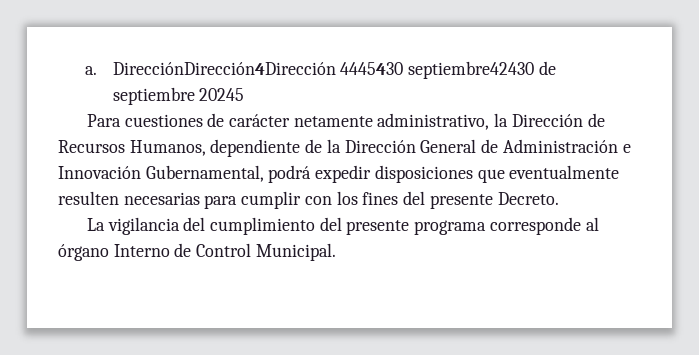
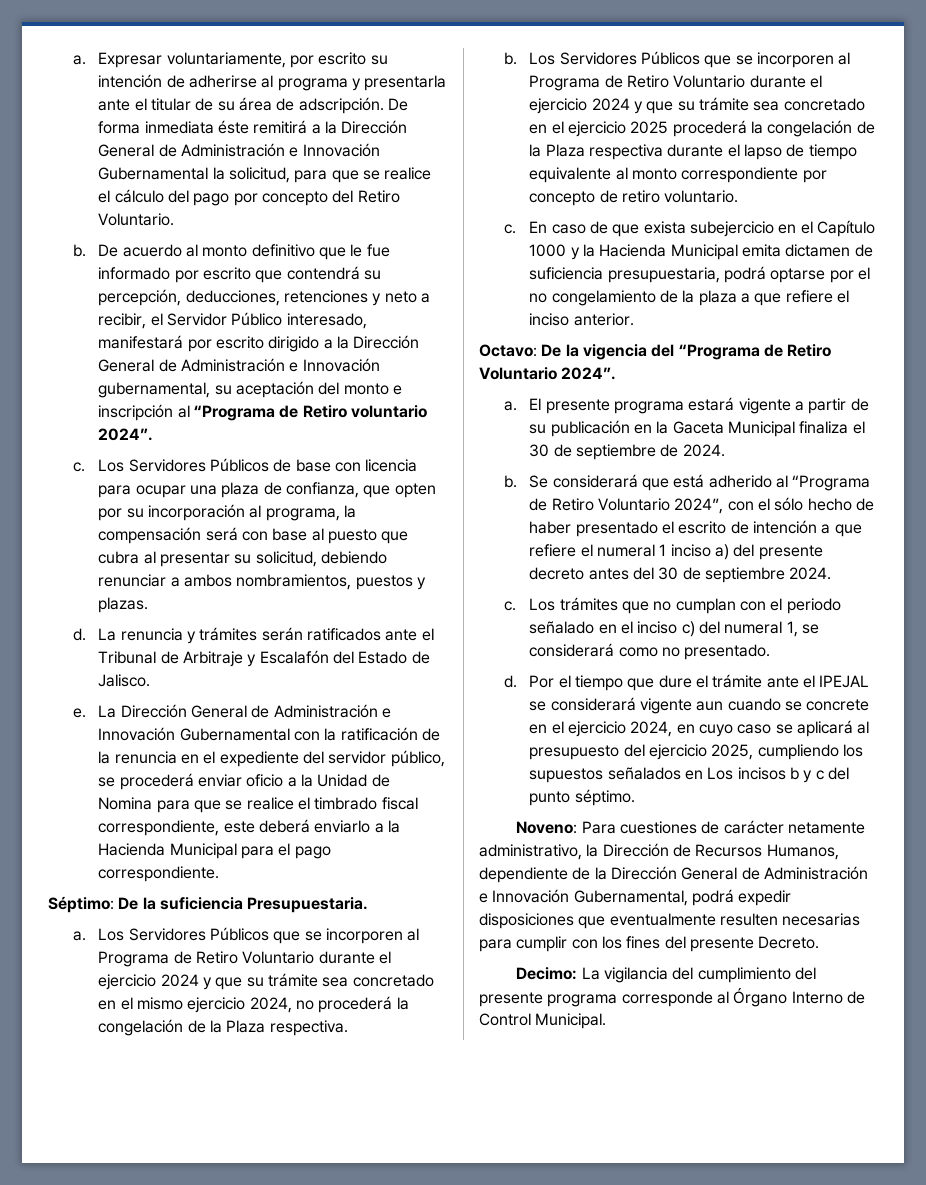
- a. DirecciónDirección4Dirección 4445430 septiembre42430 de septiembre 20245
- Para cuestiones de carácter netamente administrativo, la Dirección de Recursos Humanos, dependiente de la Dirección General de Administración e Innovación Gubernamental, podrá expedir disposiciones que eventualmente resulten necesarias para cumplir con los fines del presente Decreto.
+ a. Expresar voluntariamente, por escrito su intención de adherirse al programa y presentarla ante el titular de su área de adscripción. De forma inmediata éste remitirá a la Dirección General de Administración e Innovación Gubernamental la solicitud, para que se realice el cálculo del pago por concepto del Retiro Voluntario.
+ b. De acuerdo al monto definitivo que le fue informado por escrito que contendrá su percepción, deducciones, retenciones y neto a recibir, el Servidor Público interesado, manifestará por escrito dirigido a la Dirección General de Administración e Innovación gubernamental, su aceptación del monto e inscripción al “Programa de Retiro voluntario 2024”.
+ c. Los Servidores Públicos de base con licencia para ocupar una plaza de confianza, que opten por su incorporación al programa, la compensación será con base al puesto que cubra al presentar su solicitud, debiendo renunciar a ambos nombramientos, puestos y plazas.
+ d. La renuncia y trámites serán ratificados ante el Tribunal de Arbitraje y Escalafón del Estado de Jalisco.
+ e. La Dirección General de Administración e Innovación Gubernamental con la ratificación de la renuncia en el expediente del servidor público, se procederá enviar oficio a la Unidad de Nomina para que se realice el timbrado fiscal correspondiente, este deberá enviarlo a la Hacienda Municipal para el pago correspondiente.
+ Séptimo: De la suficiencia Presupuestaria.
+ a. Los Servidores Públicos que se incorporen al Programa de Retiro Voluntario durante el ejercicio 2024 y que su trámite sea concretado en el mismo ejercicio 2024, no procederá la congelación de la Plaza respectiva.
+ b. Los Servidores Públicos que se incorporen al Programa de Retiro Voluntario durante el ejercicio 2024 y que su trámite sea concretado en el ejercicio 2025 procederá la congelación de la Plaza respectiva durante el lapso de tiempo equivalente al monto correspondiente por concepto de retiro voluntario.
+ c. En caso de que exista subejercicio en el Capítulo 1000 y la Hacienda Municipal emita dictamen de suficiencia presupuestaria, podrá optarse por el no congelamiento de la plaza a que refiere el inciso anterior.
+ Octavo: De la vigencia del “Programa de Retiro Voluntario 2024”.
+ a. El presente programa estará vigente a partir de su publicación en la Gaceta Municipal finaliza el 30 de septiembre de 2024.
+ b. Se considerará que está adherido al “Programa de Retiro Voluntario 2024”, con el sólo hecho de haber presentado el escrito de intención a que refiere el numeral 1 inciso a) del presente decreto antes del 30 de septiembre 2024.
+ c. Los trámites que no cumplan con el periodo señalado en el inciso c) del numeral 1, se considerará como no presentado.
+ d. Por el tiempo que dure el trámite ante el IPEJAL se considerará vigente aun cuando se concrete en el ejercicio 2024, en cuyo caso se aplicará al presupuesto del ejercicio 2025, cumpliendo los supuestos señalados en Los incisos b y c del punto séptimo.
+ Noveno: Para cuestiones de carácter netamente administrativo, la Dirección de Recursos Humanos, dependiente de la Dirección General de Administración e Innovación Gubernamental, podrá expedir disposiciones que eventualmente resulten necesarias para cumplir con los fines del presente Decreto.
- La vigilancia del cumplimiento del presente programa corresponde al órgano Interno de Control Municipal.
+ Decimo: La vigilancia del cumplimiento del presente programa corresponde al Órgano Interno de Control Municipal.

